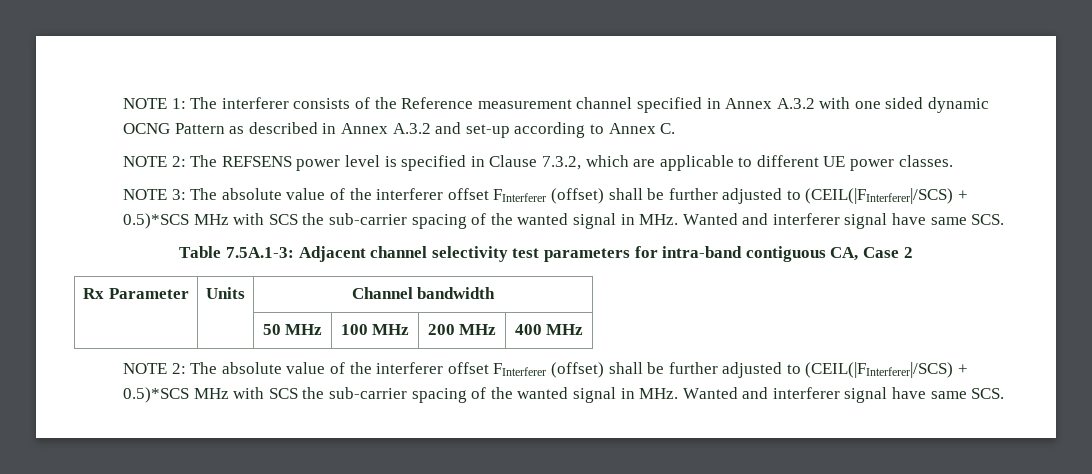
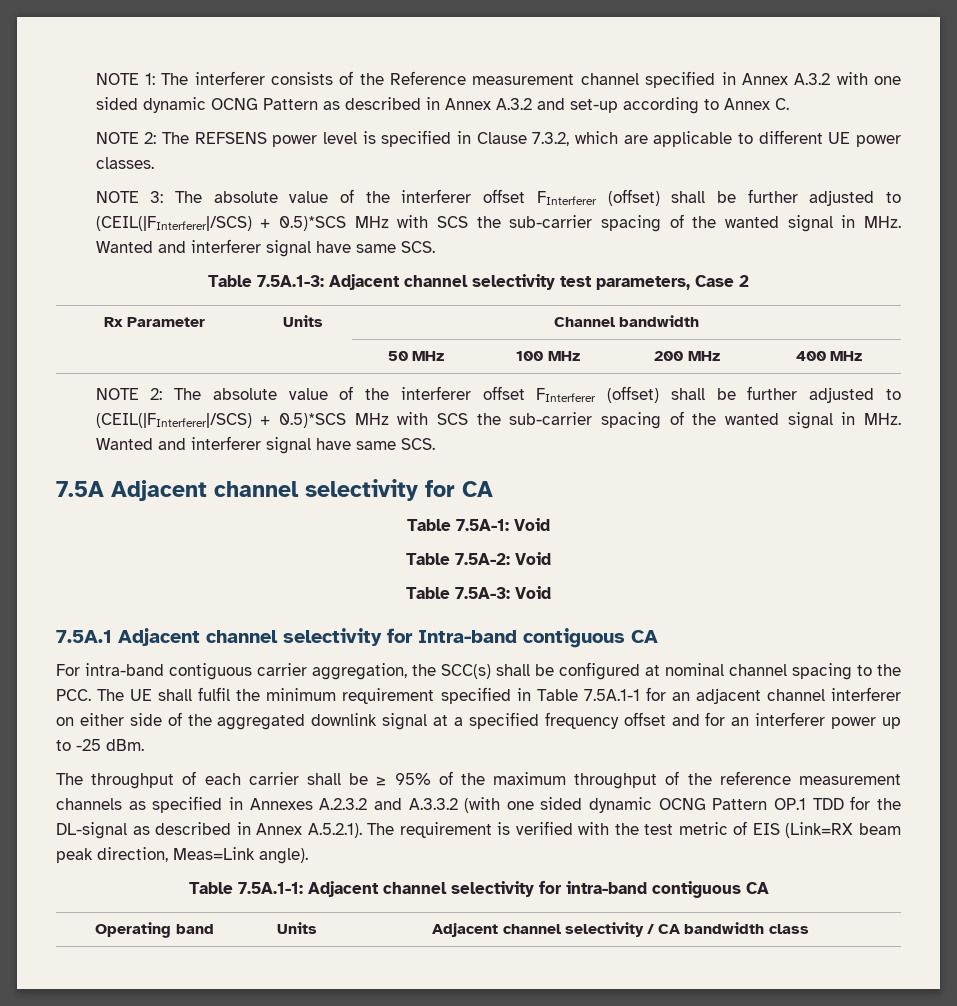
- Table 7.5A.1-3: Adjacent channel selectivity test parameters for intra-band contiguous CA, Case 2
+ Table 7.5A.1-3: Adjacent channel selectivity test parameters, Case 2
+ 7.5A Adjacent channel selectivity for CA
+ Table 7.5A-1: Void
+ Table 7.5A-2: Void
+ Table 7.5A-3: Void
+ 7.5A.1 Adjacent channel selectivity for Intra-band contiguous CA
+ For intra-band contiguous carrier aggregation, the SCC(s) shall be configured at nominal channel spacing to the PCC. The UE shall fulfil the minimum requirement specified in Table 7.5A.1-1 for an adjacent channel interferer on either side of the aggregated downlink signal at a specified frequency offset and for an interferer power up to -25 dBm.
+ The throughput of each carrier shall be ≥ 95% of the maximum throughput of the reference measurement channels as specified in Annexes A.2.3.2 and A.3.3.2 (with one sided dynamic OCNG Pattern OP.1 TDD for the DL-signal as described in Annex A.5.2.1). The requirement is verified with the test metric of EIS (Link=RX beam peak direction, Meas=Link angle).
+ Table 7.5A.1-1: Adjacent channel selectivity for intra-band contiguous CA
+ Operating band | Units | Adjacent channel selectivity / CA bandwidth class

